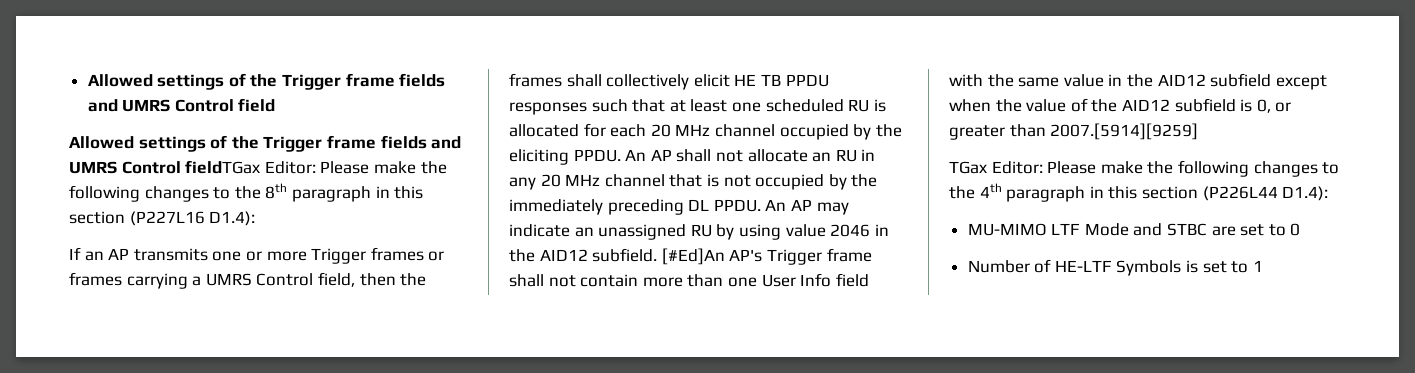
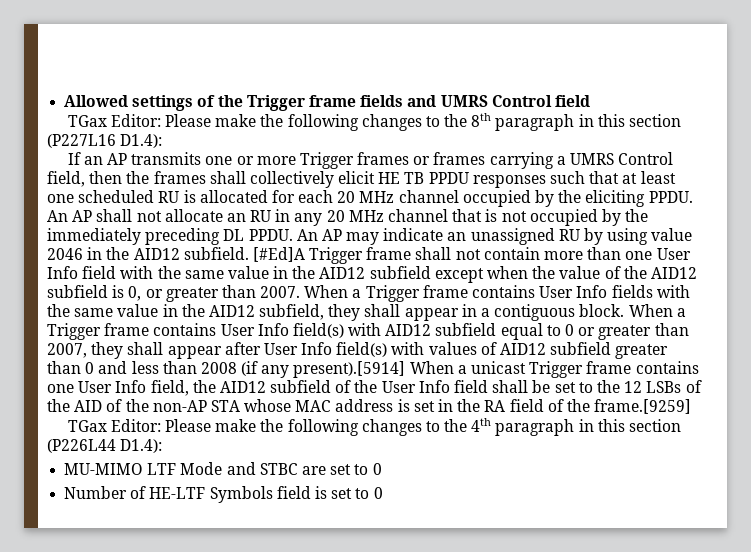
- Allowed settings of the Trigger frame fields and UMRS Control fieldTGax Editor: Please make the following changes to the 8th paragraph in this section (P227L16 D1.4):
+ TGax Editor: Please make the following changes to the 8th paragraph in this section (P227L16 D1.4):
- [#Ed]An AP's Trigger frame shall not contain more than one User Info field with the same value in the AID12 subfield except when the value of the AID12 subfield is 0, or greater than 2007.[5914][9259]
+ [#Ed]A Trigger frame shall not contain more than one User Info field with the same value in the AID12 subfield except when the value of the AID12 subfield is 0, or greater than 2007. When a Trigger frame contains User Info fields with the same value in the AID12 subfield, they shall appear in a contiguous block. When a Trigger frame contains User Info field(s) with AID12 subfield equal to 0 or greater than 2007, they shall appear after User Info field(s) with values of AID12 subfield greater than 0 and less than 2008 (if any present).[5914] When a unicast Trigger frame contains one User Info field, the AID12 subfield of the User Info field shall be set to the 12 LSBs of the AID of the non-AP STA whose MAC address is set in the RA field of the frame.[9259]
- Number of HE-LTF Symbols is set to 1
+ Number of HE-LTF Symbols field is set to 0

